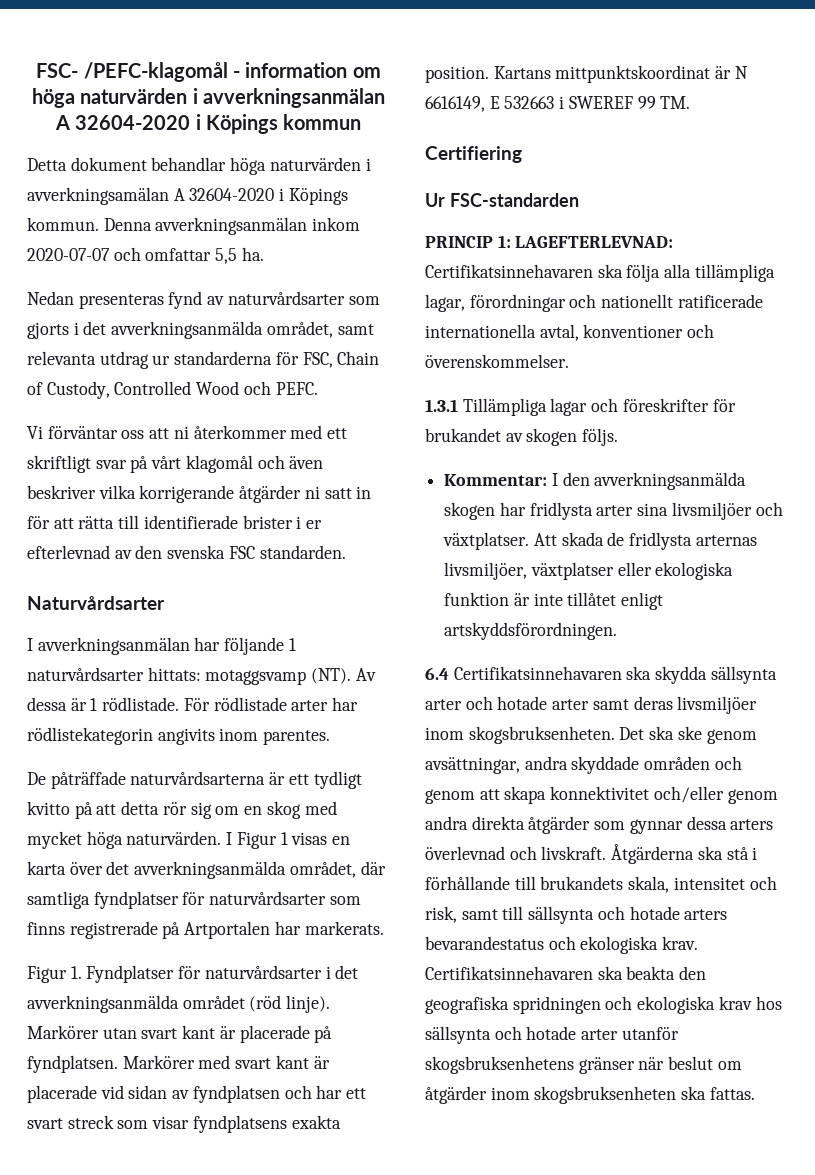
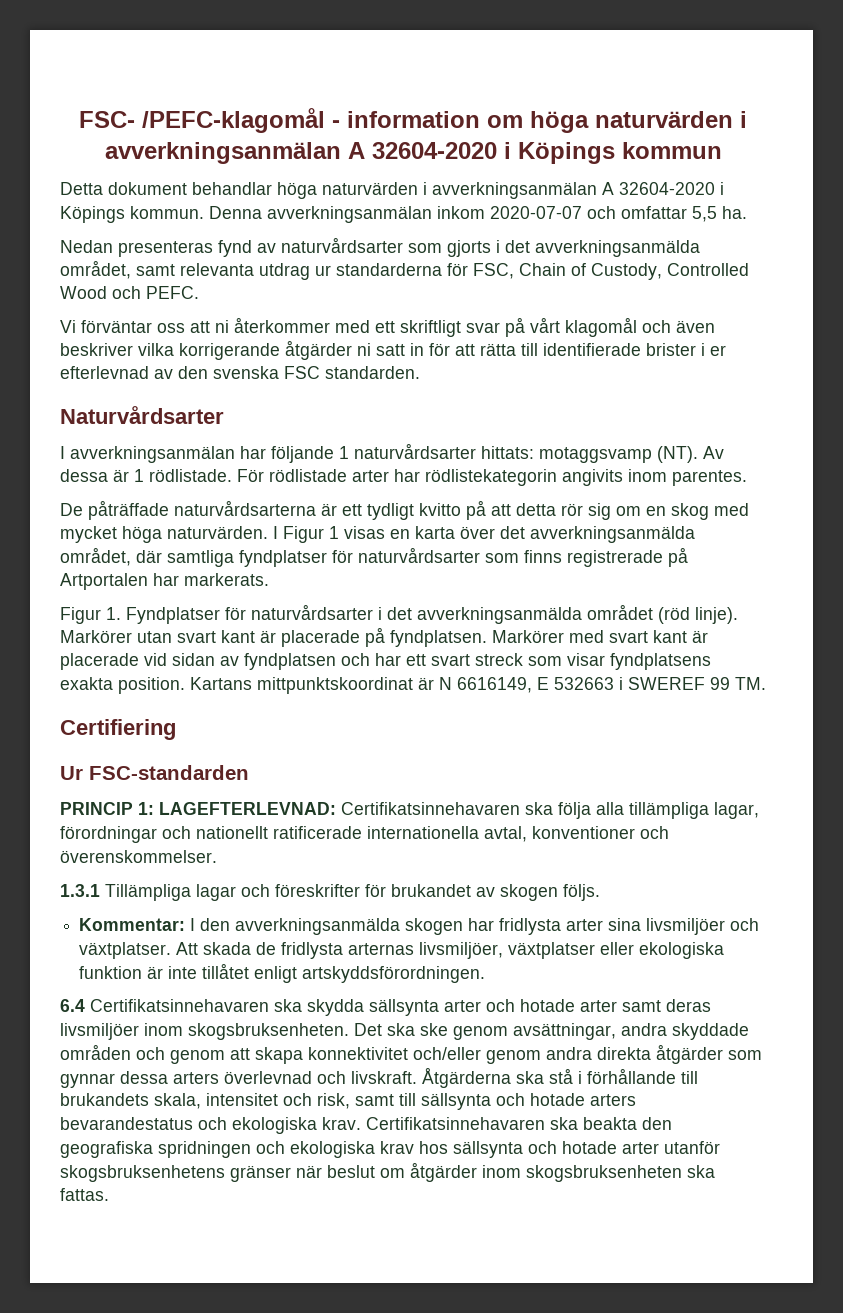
- Detta dokument behandlar höga naturvärden i avverkningsamälan A 32604-2020 i Köpings kommun.
+ Detta dokument behandlar höga naturvärden i avverkningsanmälan A 32604-2020 i Köpings kommun.

